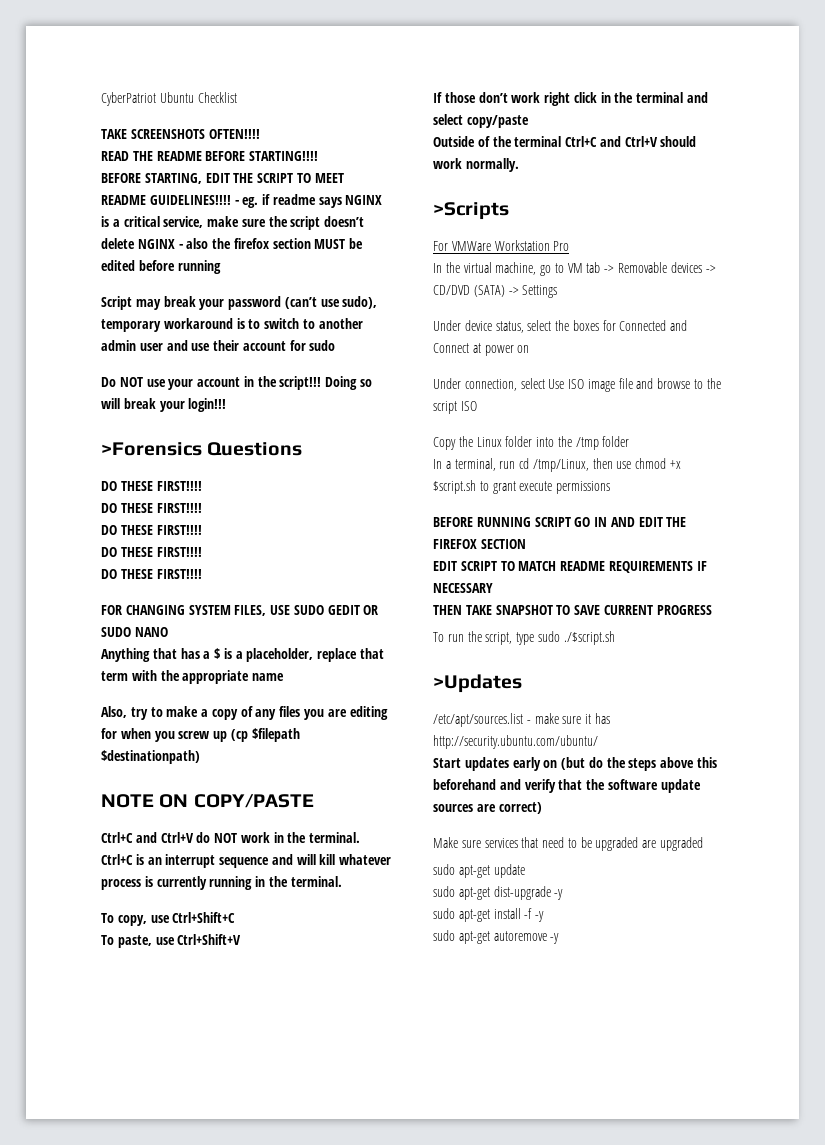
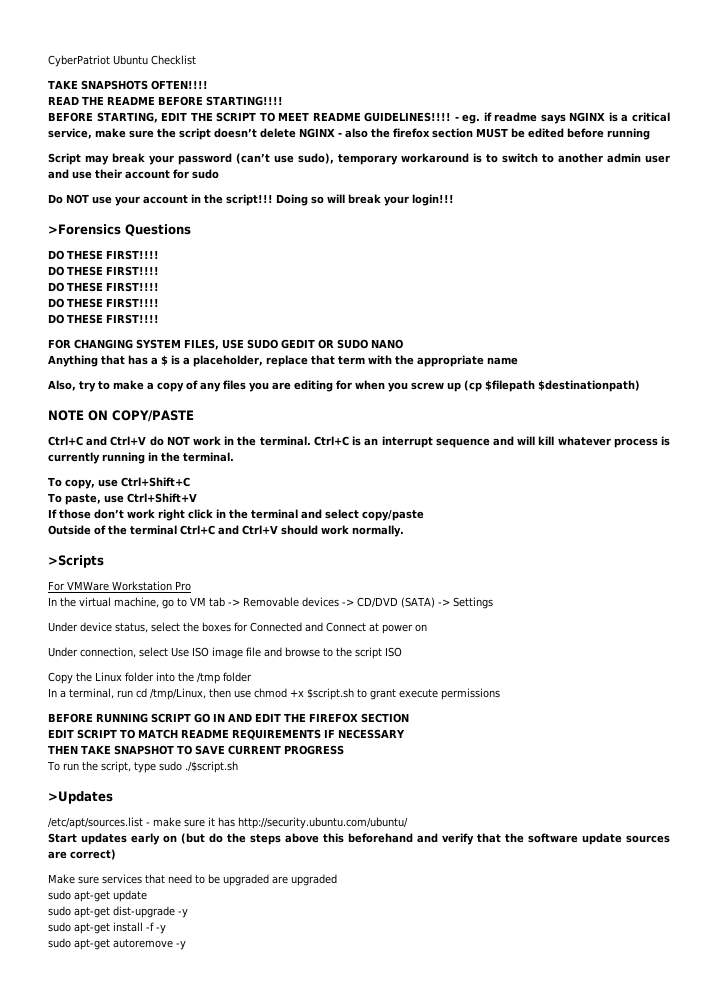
- TAKE SCREENSHOTS OFTEN!!!!
+ TAKE SNAPSHOTS OFTEN!!!!

